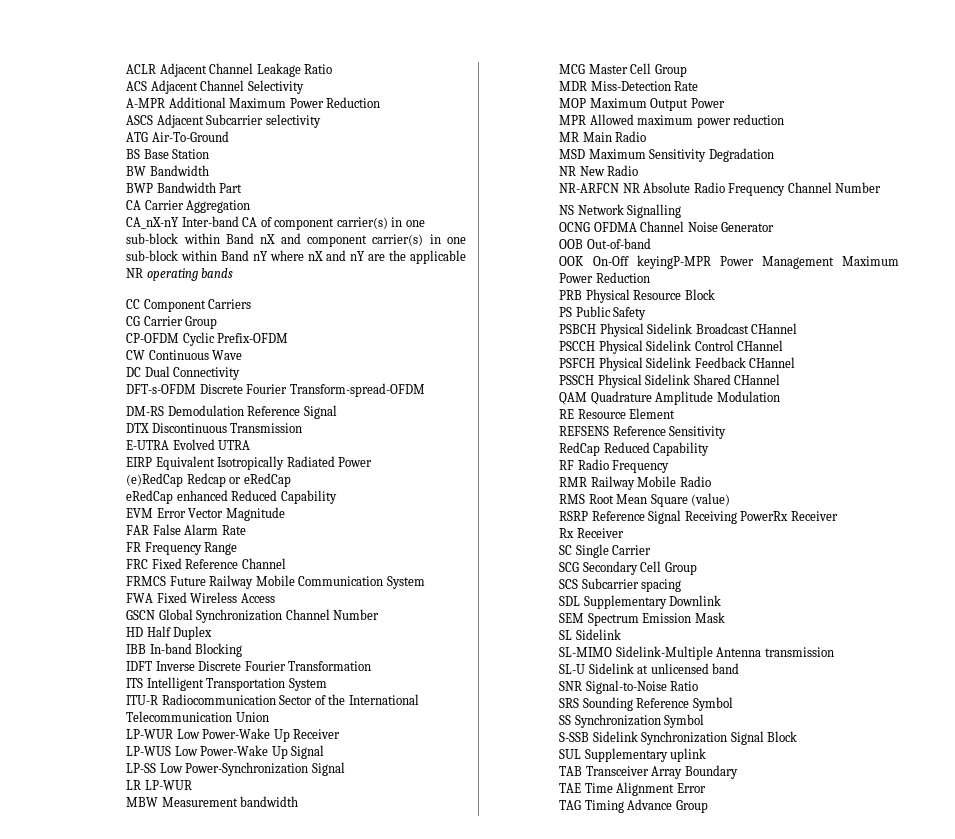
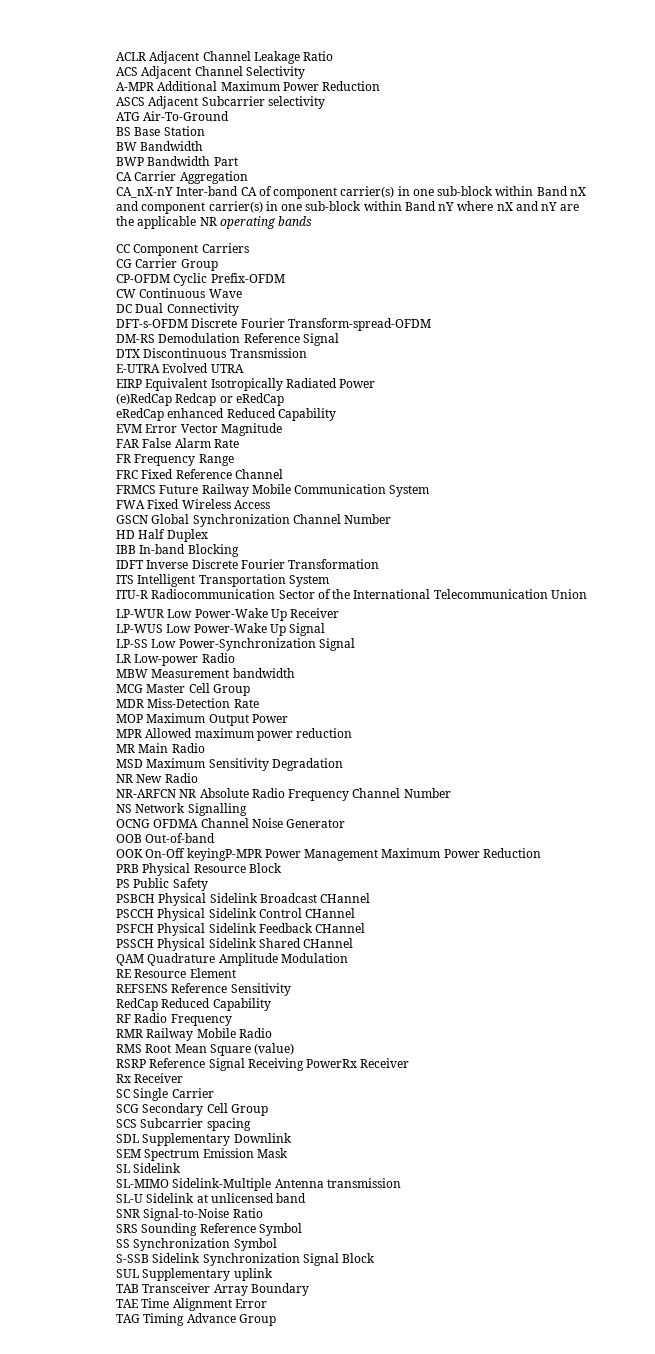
- LR LP-WUR
+ LR Low-power Radio

